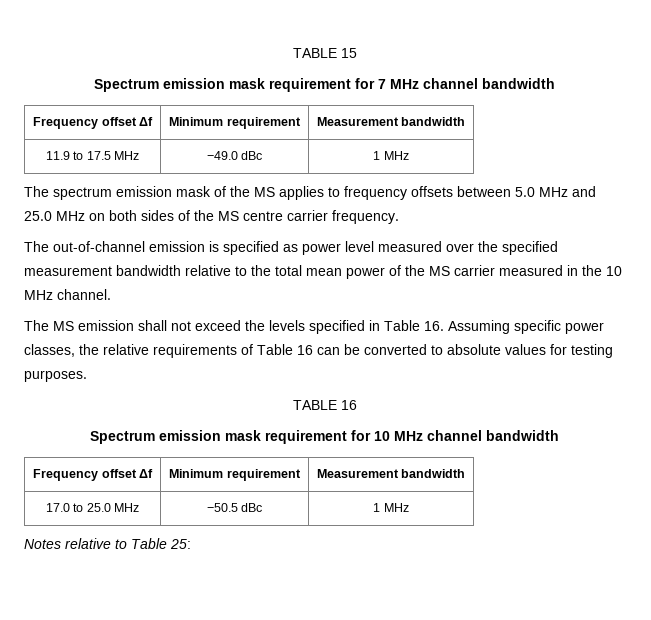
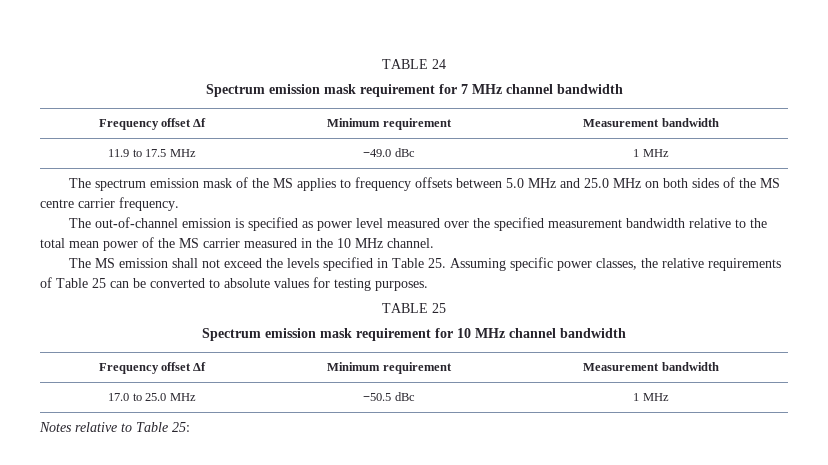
- TABLE 15
+ TABLE 24
- The MS emission shall not exceed the levels specified in Table 16. Assuming specific power classes, the relative requirements of Table 16 can be converted to absolute values for testing purposes.
+ The MS emission shall not exceed the levels specified in Table 25. Assuming specific power classes, the relative requirements of Table 25 can be converted to absolute values for testing purposes.
- TABLE 16
+ TABLE 25

